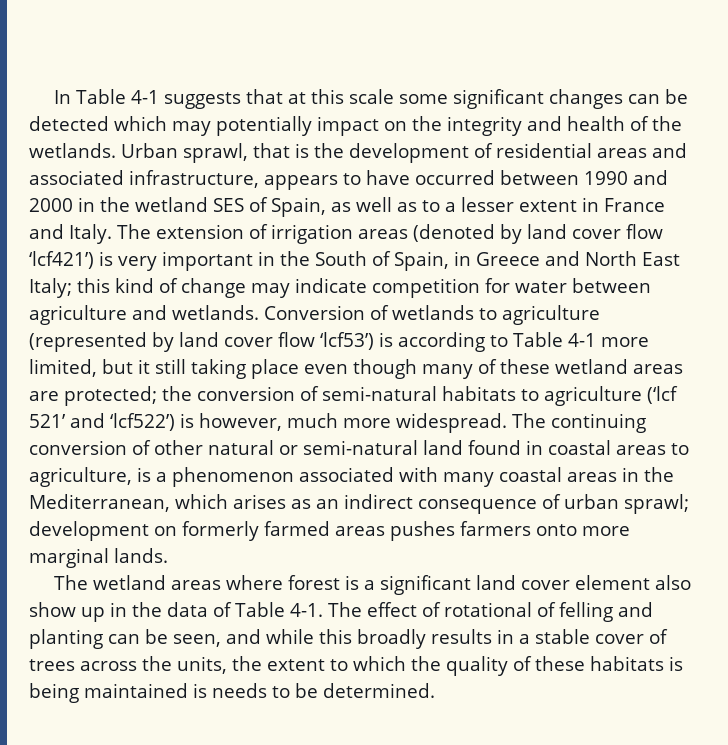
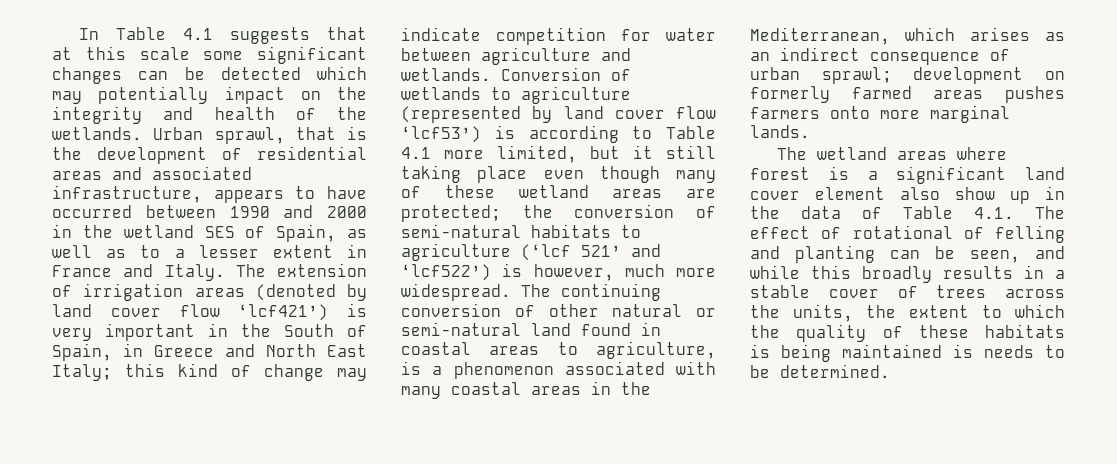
- In Table 4-1 suggests that at this scale some significant changes can be detected which may potentially impact on the integrity and health of the wetlands.
+ In Table 4.1 suggests that at this scale some significant changes can be detected which may potentially impact on the integrity and health of the wetlands.
- Conversion of wetlands to agriculture (represented by land cover flow ‘lcf53’) is according to Table 4-1 more limited, but it still taking place even though many of these wetland areas are protected; the conversion of semi-natural habitats to agriculture (‘lcf 521’ and ‘lcf522’) is however, much more widespread.
+ Conversion of wetlands to agriculture (represented by land cover flow ‘lcf53’) is according to Table 4.1 more limited, but it still taking place even though many of these wetland areas are protected; the conversion of semi-natural habitats to agriculture (‘lcf 521’ and ‘lcf522’) is however, much more widespread.
- The wetland areas where forest is a significant land cover element also show up in the data of Table 4-1. The effect of rotational of felling and planting can be seen, and while this broadly results in a stable cover of trees across the units, the extent to which the quality of these habitats is being maintained is needs to be determined.
+ The wetland areas where forest is a significant land cover element also show up in the data of Table 4.1. The effect of rotational of felling and planting can be seen, and while this broadly results in a stable cover of trees across the units, the extent to which the quality of these habitats is being maintained is needs to be determined.

